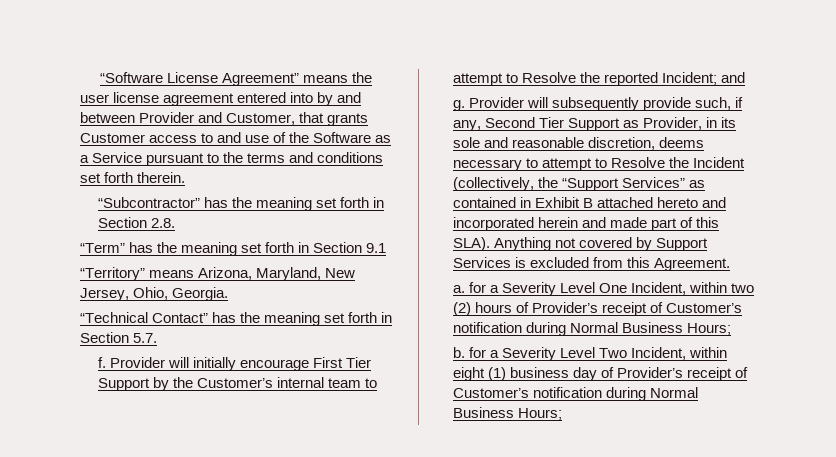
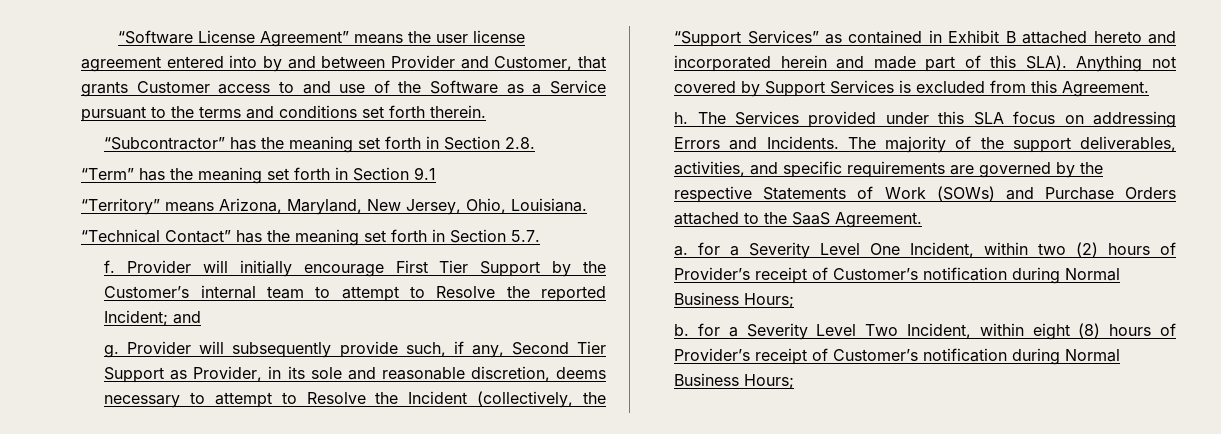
- “Territory” means Arizona, Maryland, New Jersey, Ohio, Georgia.
+ “Territory” means Arizona, Maryland, New Jersey, Ohio, Louisiana.
+ h. The Services provided under this SLA focus on addressing Errors and Incidents. The majority of the support deliverables, activities, and specific requirements are governed by the respective Statements of Work (SOWs) and Purchase Orders attached to the SaaS Agreement.
- b. for a Severity Level Two Incident, within eight (1) business day of Provider’s receipt of Customer’s notification during Normal Business Hours;
+ b. for a Severity Level Two Incident, within eight (8) hours of Provider’s receipt of Customer’s notification during Normal Business Hours;

